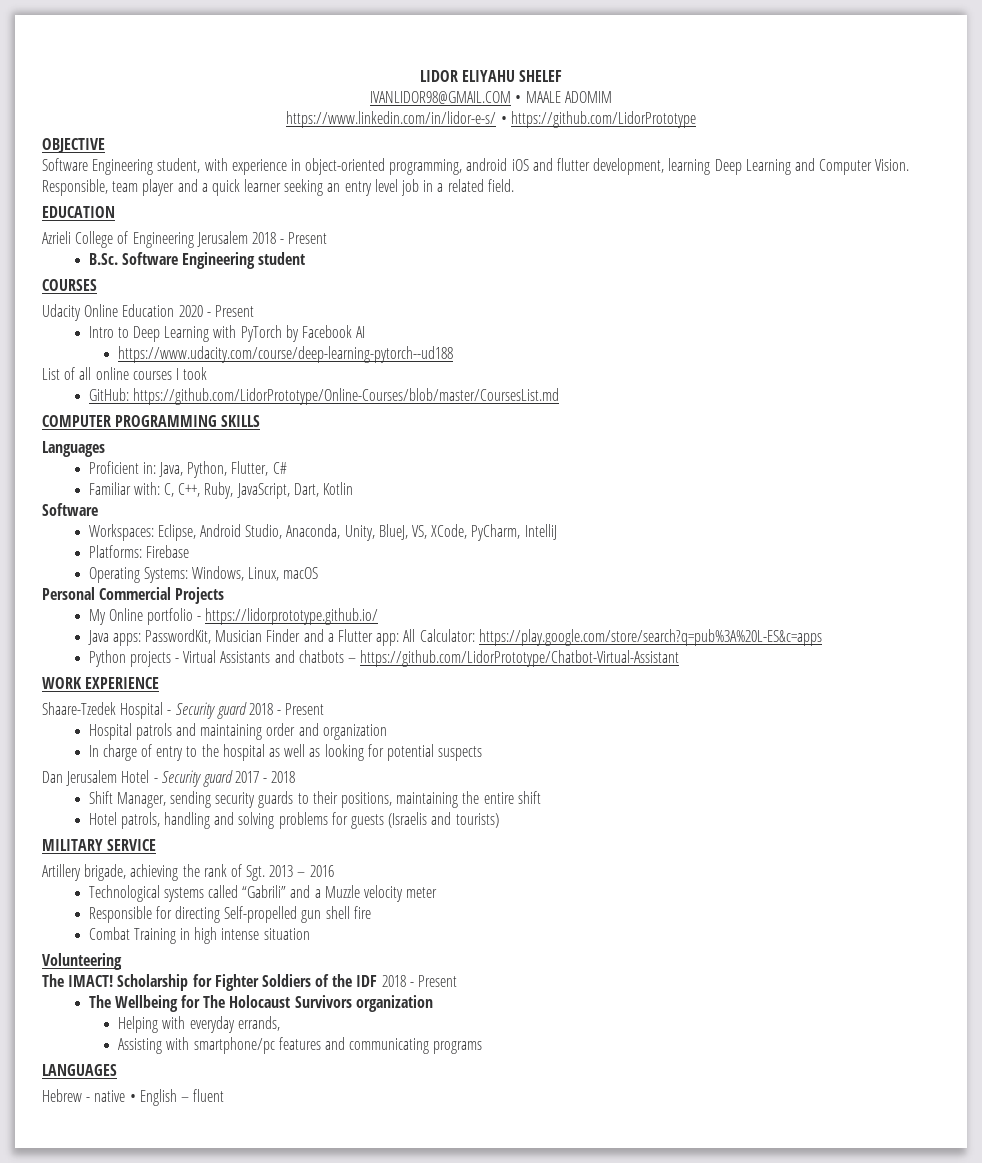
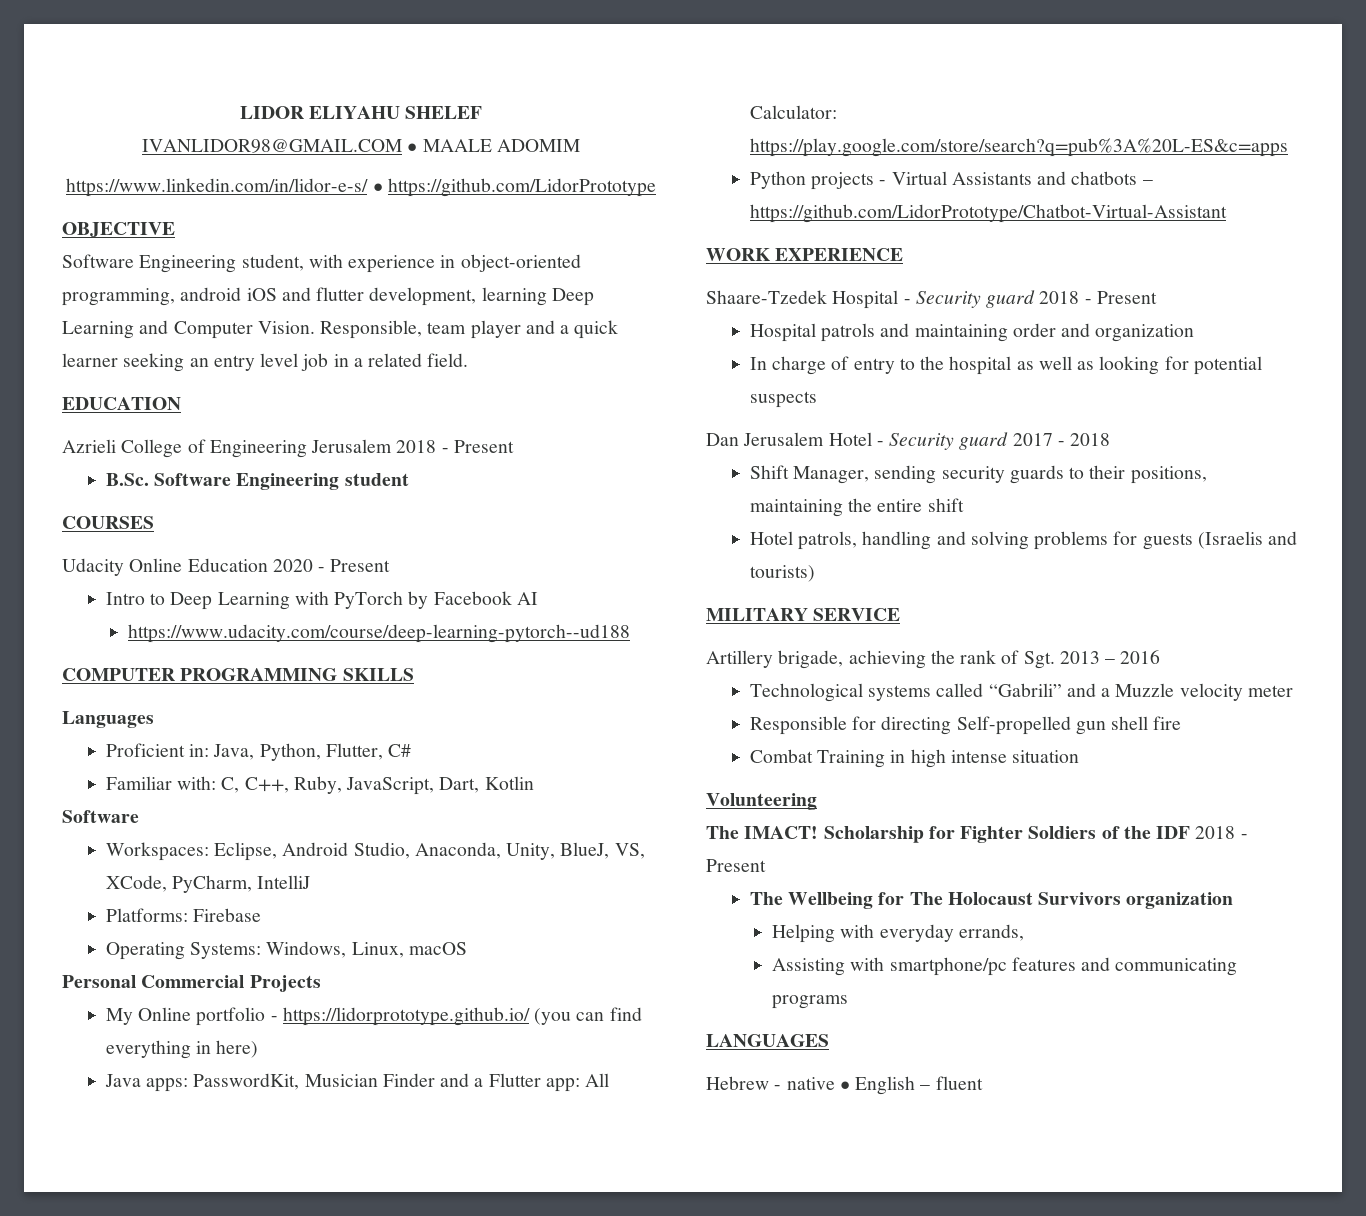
- List of all online courses I took
- GitHub: https://github.com/LidorPrototype/Online-Courses/blob/master/CoursesList.md
- My Online portfolio - https://lidorprototype.github.io/
+ My Online portfolio - https://lidorprototype.github.io/ (you can find everything in here)

